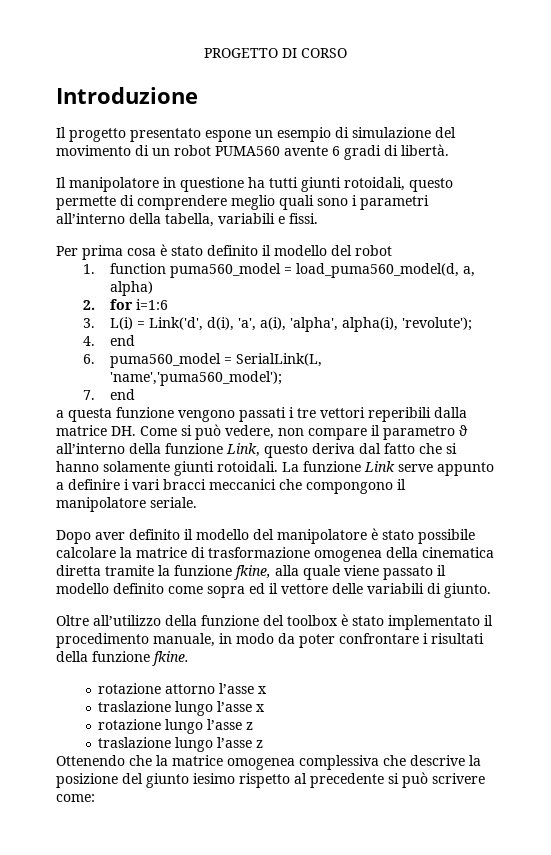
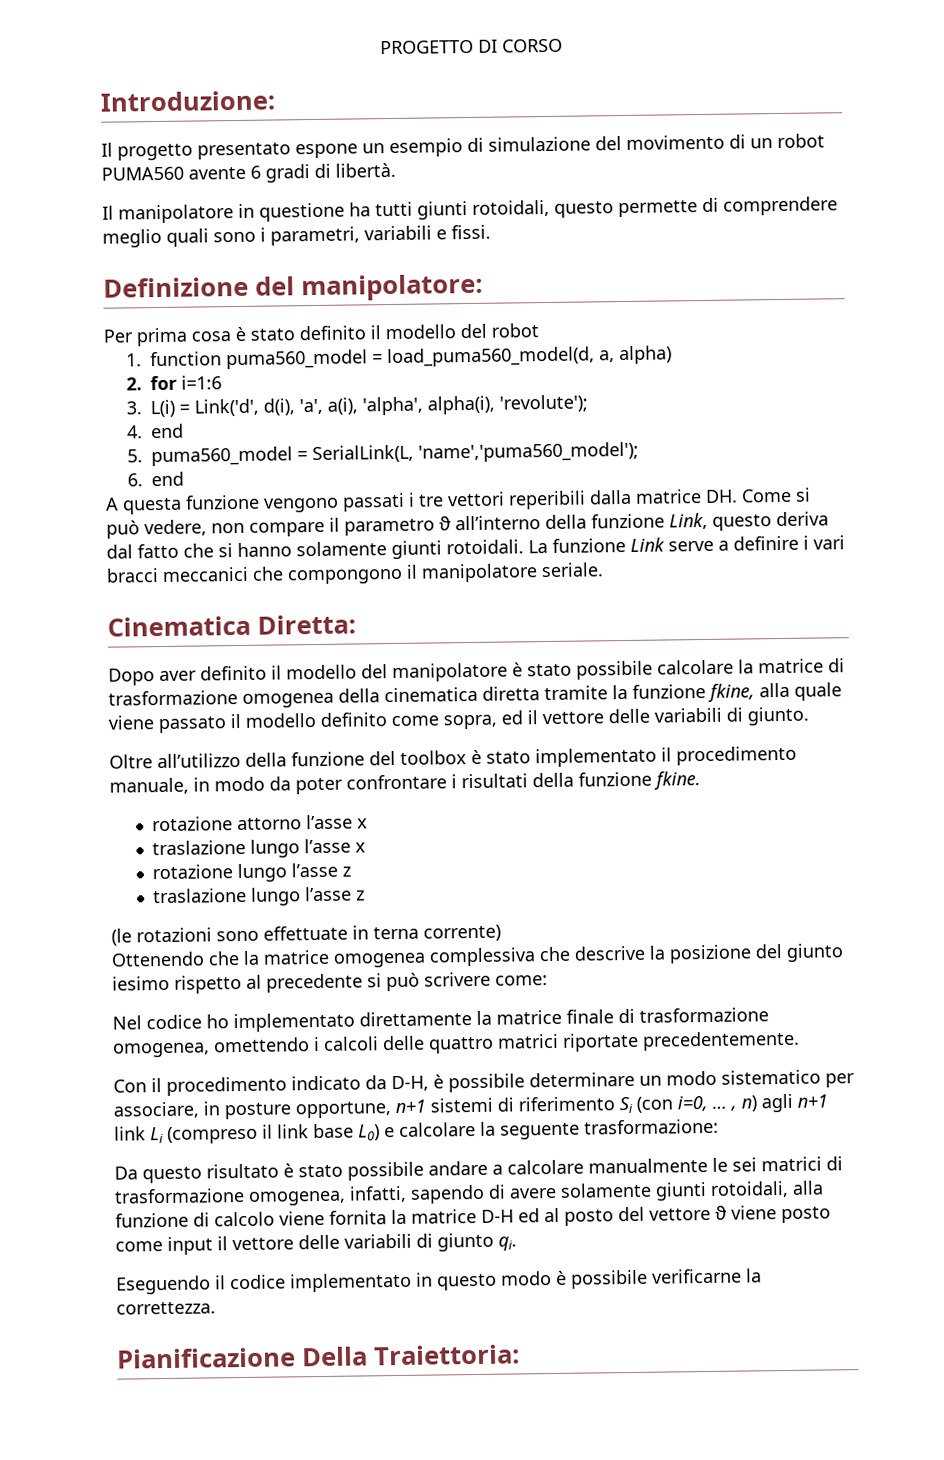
- Introduzione
+ Introduzione:
- Il manipolatore in questione ha tutti giunti rotoidali, questo permette di comprendere meglio quali sono i parametri all’interno della tabella, variabili e fissi.
+ Il manipolatore in questione ha tutti giunti rotoidali, questo permette di comprendere meglio quali sono i parametri, variabili e fissi.
+ Definizione del manipolatore:
- 6. puma560_model = SerialLink(L, 'name','puma560_model');
+ 5. puma560_model = SerialLink(L, 'name','puma560_model');
- 7. end
- a questa funzione vengono passati i tre vettori reperibili dalla matrice DH. Come si può vedere, non compare il parametro ϑ all’interno della funzione Link, questo deriva dal fatto che si hanno solamente giunti rotoidali.
+ 6. end
+ A questa funzione vengono passati i tre vettori reperibili dalla matrice DH. Come si può vedere, non compare il parametro ϑ all’interno della funzione Link, questo deriva dal fatto che si hanno solamente giunti rotoidali.
- La funzione Link serve appunto a definire i vari bracci meccanici che compongono il manipolatore seriale.
+ La funzione Link serve a definire i vari bracci meccanici che compongono il manipolatore seriale.
+ Cinematica Diretta:
- Dopo aver definito il modello del manipolatore è stato possibile calcolare la matrice di trasformazione omogenea della cinematica diretta tramite la funzione fkine, alla quale viene passato il modello definito come sopra ed il vettore delle variabili di giunto.
+ Dopo aver definito il modello del manipolatore è stato possibile calcolare la matrice di trasformazione omogenea della cinematica diretta tramite la funzione fkine, alla quale viene passato il modello definito come sopra, ed il vettore delle variabili di giunto.
+ (le rotazioni sono effettuate in terna corrente)
+ Nel codice ho implementato direttamente la matrice finale di trasformazione omogenea, omettendo i calcoli delle quattro matrici riportate precedentemente.
+ Con il procedimento indicato da D-H, è possibile determinare un modo sistematico per associare, in posture opportune, n+1 sistemi di riferimento Si (con i=0, … , n) agli n+1 link Li (compreso il link base L0) e calcolare la seguente trasformazione:
+ Da questo risultato è stato possibile andare a calcolare manualmente le sei matrici di trasformazione omogenea, infatti, sapendo di avere solamente giunti rotoidali, alla funzione di calcolo viene fornita la matrice D-H ed al posto del vettore ϑ viene posto come input il vettore delle variabili di giunto qi.
+ Eseguendo il codice implementato in questo modo è possibile verificarne la correttezza.
+ Pianificazione Della Traiettoria:

